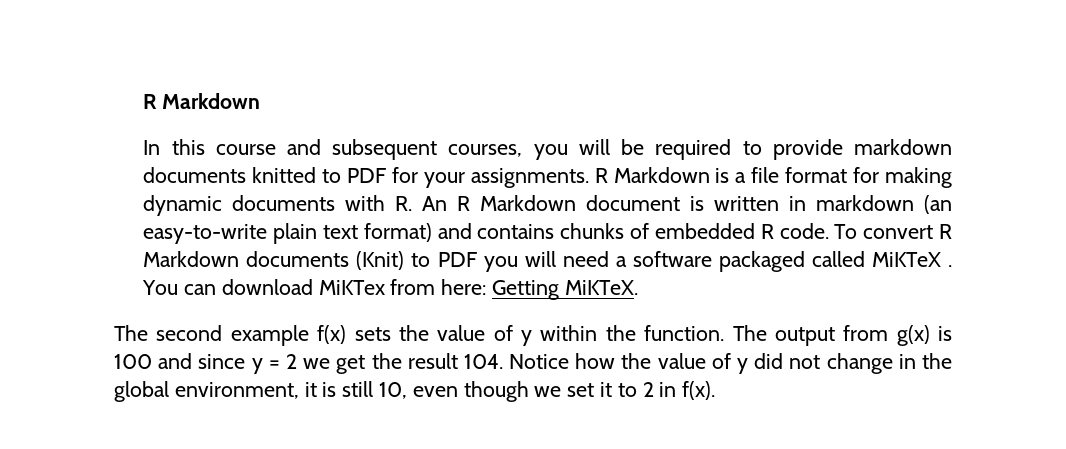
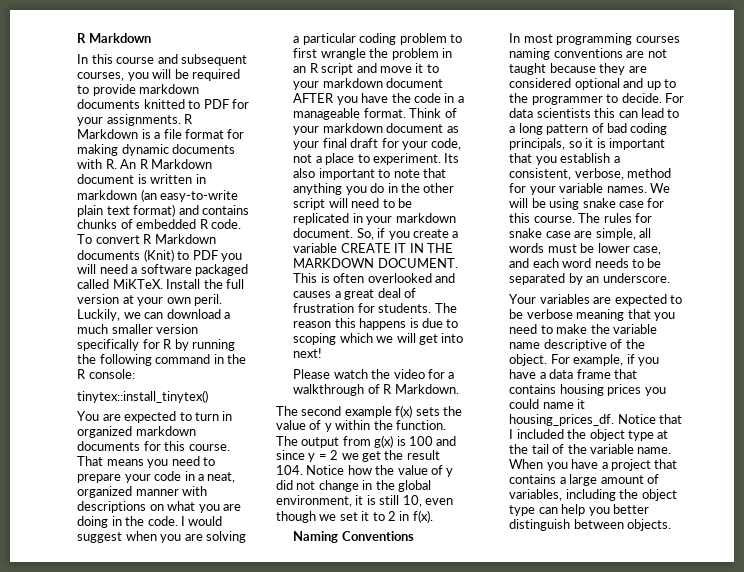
- To convert R Markdown documents (Knit) to PDF you will need a software packaged called MiKTeX . You can download MiKTex from here: Getting MiKTeX.
+ To convert R Markdown documents (Knit) to PDF you will need a software packaged called MiKTeX. Install the full version at your own peril. Luckily, we can download a much smaller version specifically for R by running the following command in the R console:
+ tinytex::install_tinytex()
+ You are expected to turn in organized markdown documents for this course. That means you need to prepare your code in a neat, organized manner with descriptions on what you are doing in the code. I would suggest when you are solving a particular coding problem to first wrangle the problem in an R script and move it to your markdown document AFTER you have the code in a manageable format. Think of your markdown document as your final draft for your code, not a place to experiment. Its also important to note that anything you do in the other script will need to be replicated in your markdown document. So, if you create a variable CREATE IT IN THE MARKDOWN DOCUMENT. This is often overlooked and causes a great deal of frustration for students. The reason this happens is due to scoping which we will get into next!
+ Please watch the video for a walkthrough of R Markdown.
+ Naming Conventions
+ In most programming courses naming conventions are not taught because they are considered optional and up to the programmer to decide. For data scientists this can lead to a long pattern of bad coding principals, so it is important that you establish a consistent, verbose, method for your variable names. We will be using snake case for this course. The rules for snake case are simple, all words must be lower case, and each word needs to be separated by an underscore.
+ Your variables are expected to be verbose meaning that you need to make the variable name descriptive of the object. For example, if you have a data frame that contains housing prices you could name it housing_prices_df. Notice that I included the object type at the tail of the variable name. When you have a project that contains a large amount of variables, including the object type can help you better distinguish between objects.

